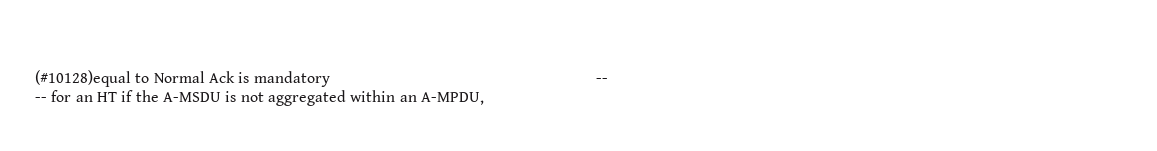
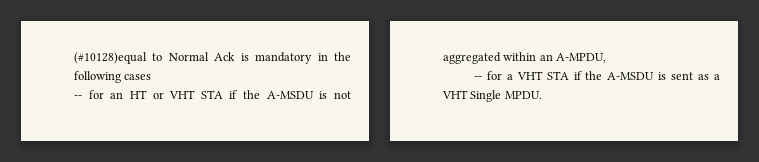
- (#10128)equal to Normal Ack is mandatory
+ (#10128)equal to Normal Ack is mandatory in the following cases
- -- for an HT if the A-MSDU is not aggregated within an A-MPDU,
- --
+ -- for an HT or VHT STA if the A-MSDU is not aggregated within an A-MPDU,
+ -- for a VHT STA if the A-MSDU is sent as a VHT Single MPDU.

